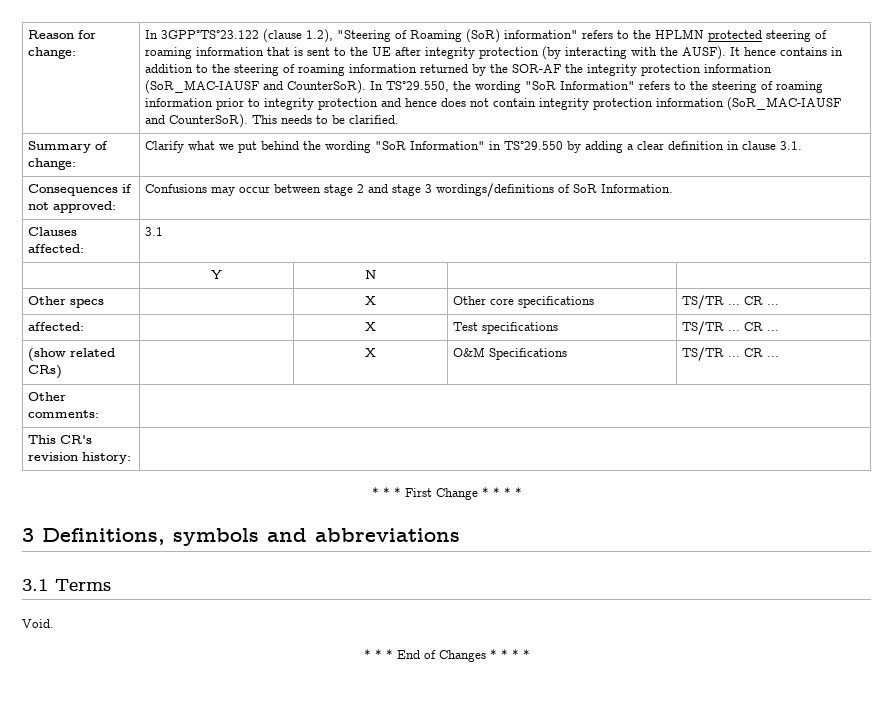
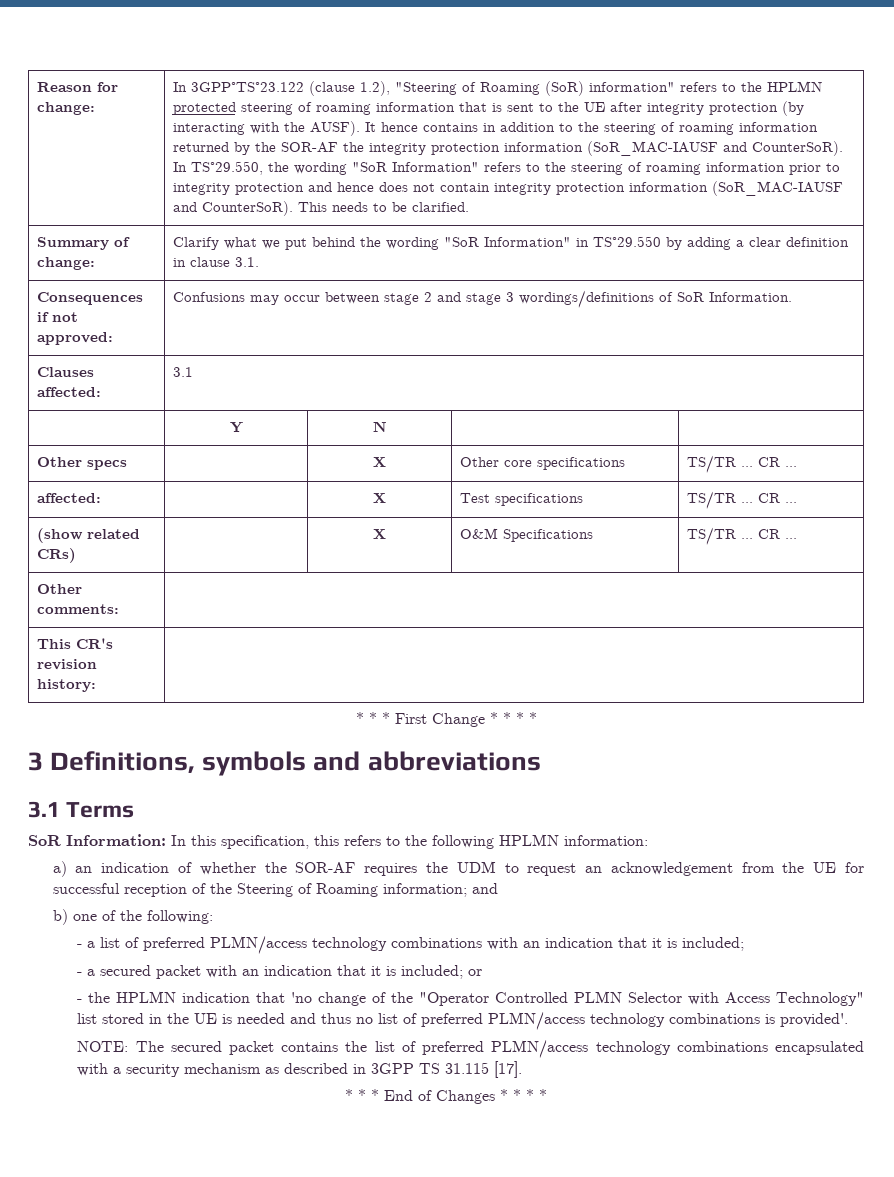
- Void.
+ SoR Information: In this specification, this refers to the following HPLMN information:
+ a) an indication of whether the SOR-AF requires the UDM to request an acknowledgement from the UE for successful reception of the Steering of Roaming information; and
+ b) one of the following:
+ - a list of preferred PLMN/access technology combinations with an indication that it is included;
+ - a secured packet with an indication that it is included; or
+ - the HPLMN indication that 'no change of the "Operator Controlled PLMN Selector with Access Technology" list stored in the UE is needed and thus no list of preferred PLMN/access technology combinations is provided'.
+ NOTE: The secured packet contains the list of preferred PLMN/access technology combinations encapsulated with a security mechanism as described in 3GPP TS 31.115 [17].

